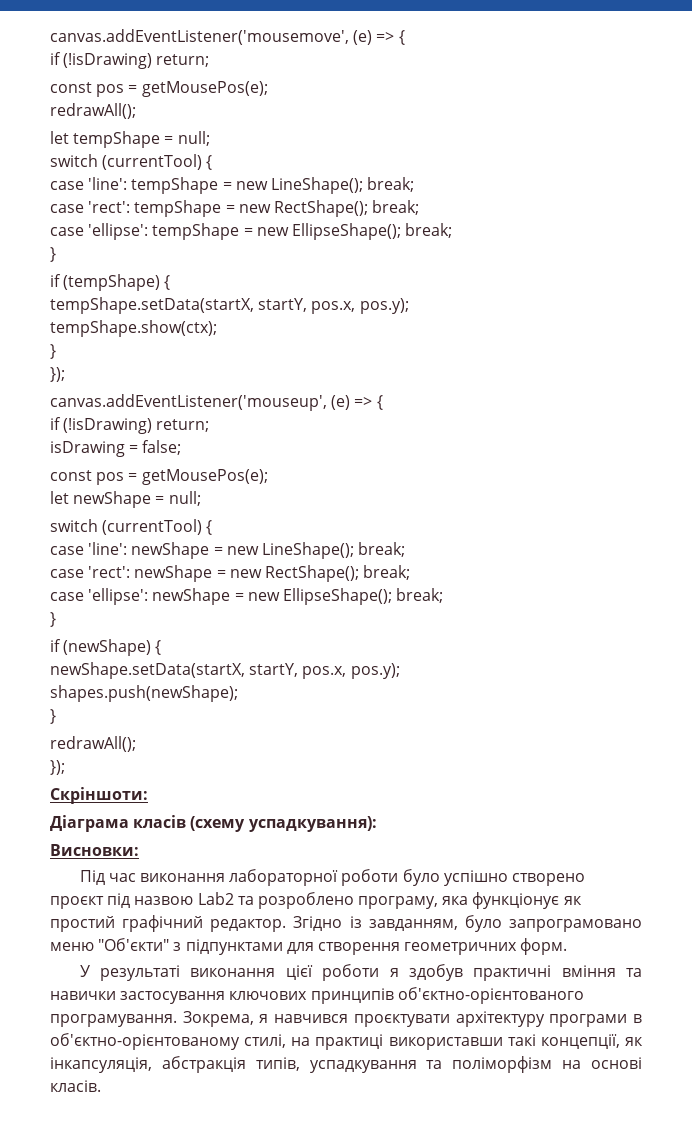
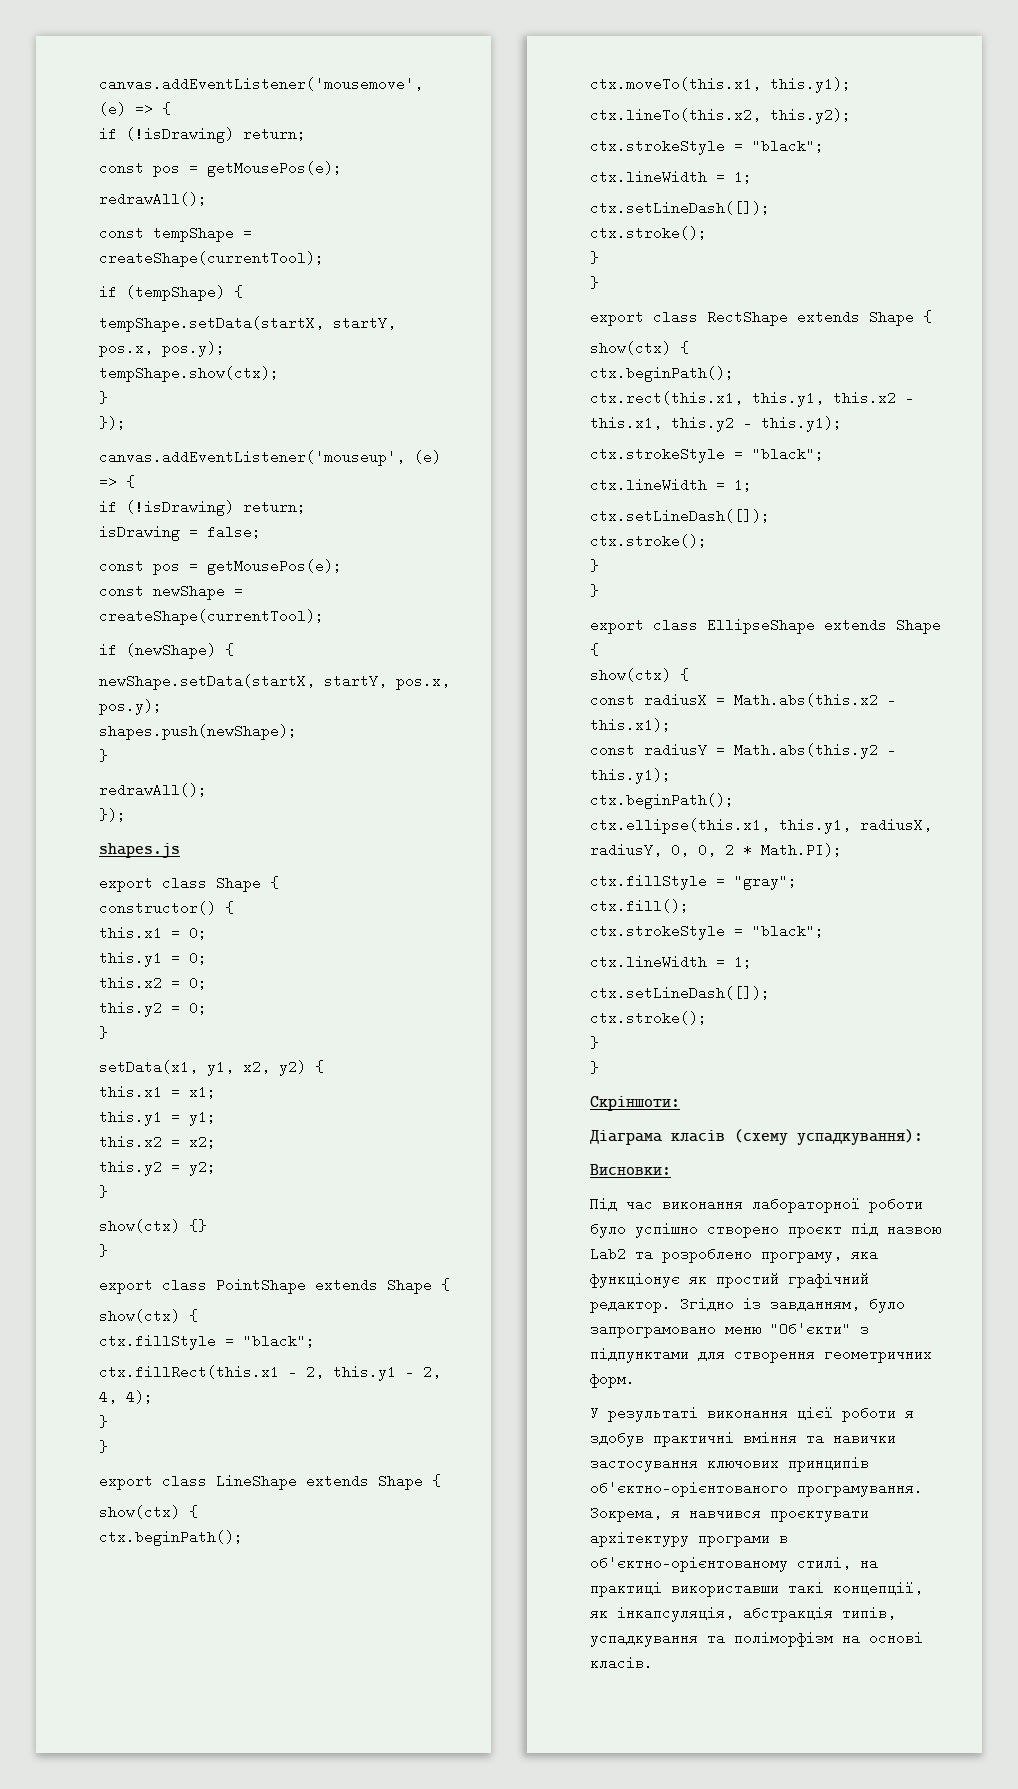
- let tempShape = null;
- switch (currentTool) {
- case 'line': tempShape = new LineShape(); break;
- case 'rect': tempShape = new RectShape(); break;
- case 'ellipse': tempShape = new EllipseShape(); break;
- }
+ const tempShape = createShape(currentTool);
- let newShape = null;
- switch (currentTool) {
- case 'line': newShape = new LineShape(); break;
- case 'rect': newShape = new RectShape(); break;
- case 'ellipse': newShape = new EllipseShape(); break;
- }
+ const newShape = createShape(currentTool);
+ shapes.js
+ export class Shape {
+ constructor() {
+ this.x1 = 0;
+ this.y1 = 0;
+ this.x2 = 0;
+ this.y2 = 0;
+ }
+ setData(x1, y1, x2, y2) {
+ this.x1 = x1;
+ this.y1 = y1;
+ this.x2 = x2;
+ this.y2 = y2;
+ }
+ show(ctx) {}
+ }
+ export class PointShape extends Shape {
+ show(ctx) {
+ ctx.fillStyle = "black";
+ ctx.fillRect(this.x1 - 2, this.y1 - 2, 4, 4);
+ }
+ }
+ export class LineShape extends Shape {
+ show(ctx) {
+ ctx.beginPath();
+ ctx.moveTo(this.x1, this.y1);
+ ctx.lineTo(this.x2, this.y2);
+ ctx.strokeStyle = "black";
+ ctx.lineWidth = 1;
+ ctx.setLineDash([]);
+ ctx.stroke();
+ }
+ }
+ export class RectShape extends Shape {
+ show(ctx) {
+ ctx.beginPath();
+ ctx.rect(this.x1, this.y1, this.x2 - this.x1, this.y2 - this.y1);
+ ctx.strokeStyle = "black";
+ ctx.lineWidth = 1;
+ ctx.setLineDash([]);
+ ctx.stroke();
+ }
+ }
+ export class EllipseShape extends Shape {
+ show(ctx) {
+ const radiusX = Math.abs(this.x2 - this.x1);
+ const radiusY = Math.abs(this.y2 - this.y1);
+ ctx.beginPath();
+ ctx.ellipse(this.x1, this.y1, radiusX, radiusY, 0, 0, 2 * Math.PI);
+ ctx.fillStyle = "gray";
+ ctx.fill();
+ ctx.strokeStyle = "black";
+ ctx.lineWidth = 1;
+ ctx.setLineDash([]);
+ ctx.stroke();
+ }
+ }

